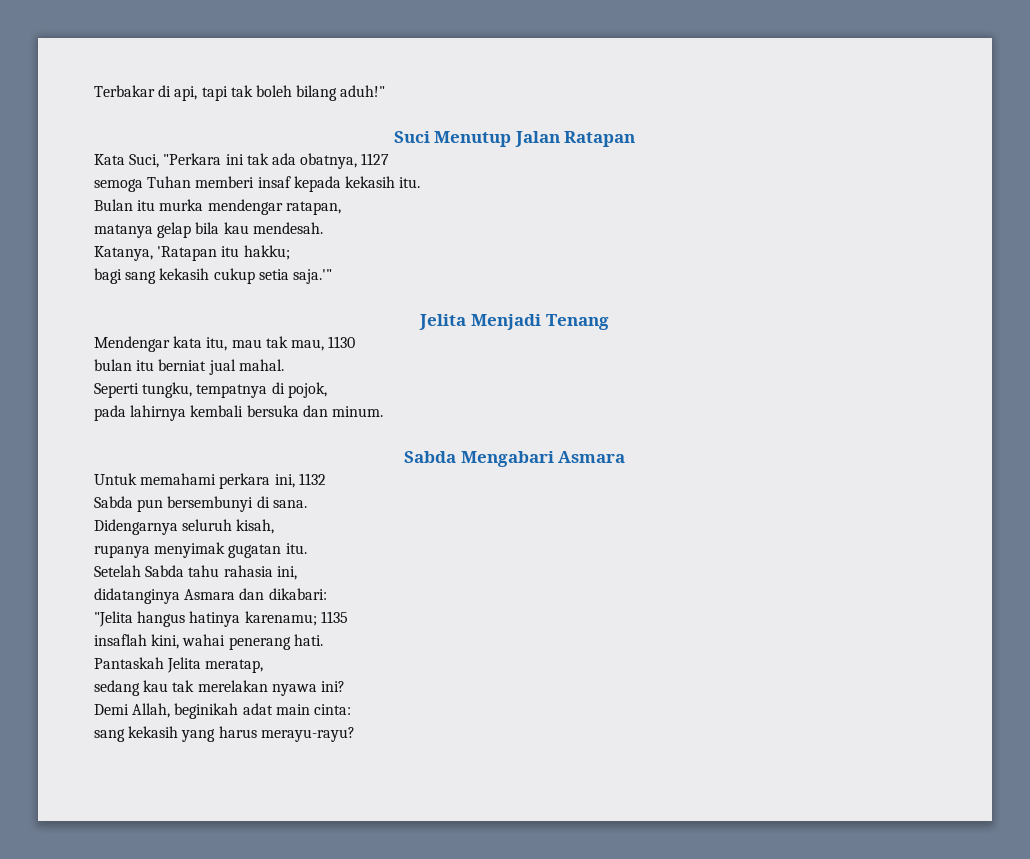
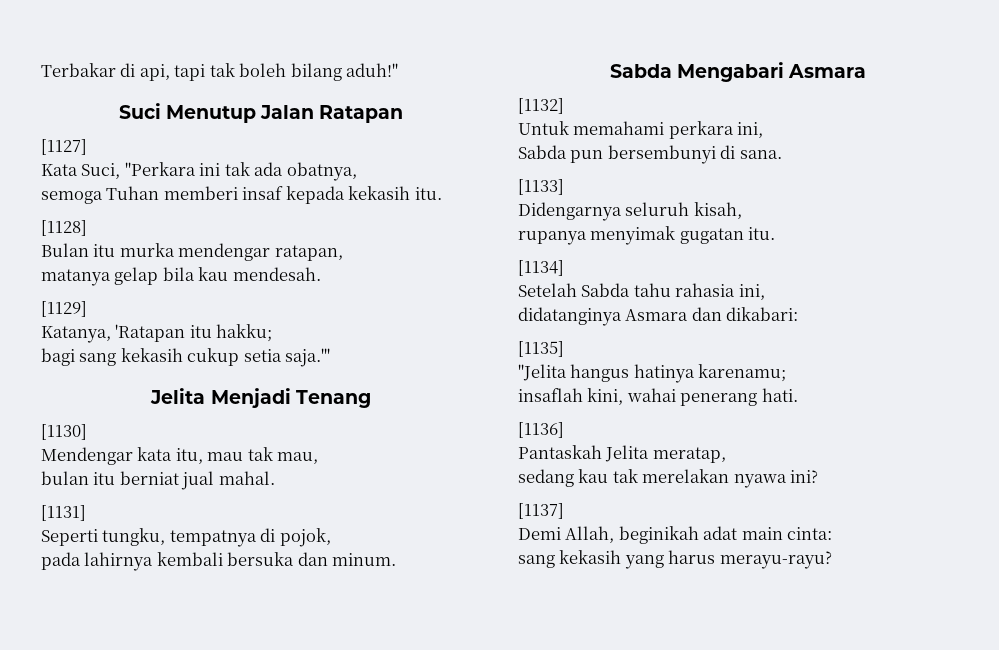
+ [1127]
- Kata Suci, "Perkara ini tak ada obatnya, 1127
+ Kata Suci, "Perkara ini tak ada obatnya,
+ [1128]
+ [1129]
+ [1130]
- Mendengar kata itu, mau tak mau, 1130
+ Mendengar kata itu, mau tak mau,
+ [1131]
+ [1132]
- Untuk memahami perkara ini, 1132
+ Untuk memahami perkara ini,
+ [1133]
+ [1134]
+ [1135]
- "Jelita hangus hatinya karenamu; 1135
+ "Jelita hangus hatinya karenamu;
+ [1136]
+ [1137]

